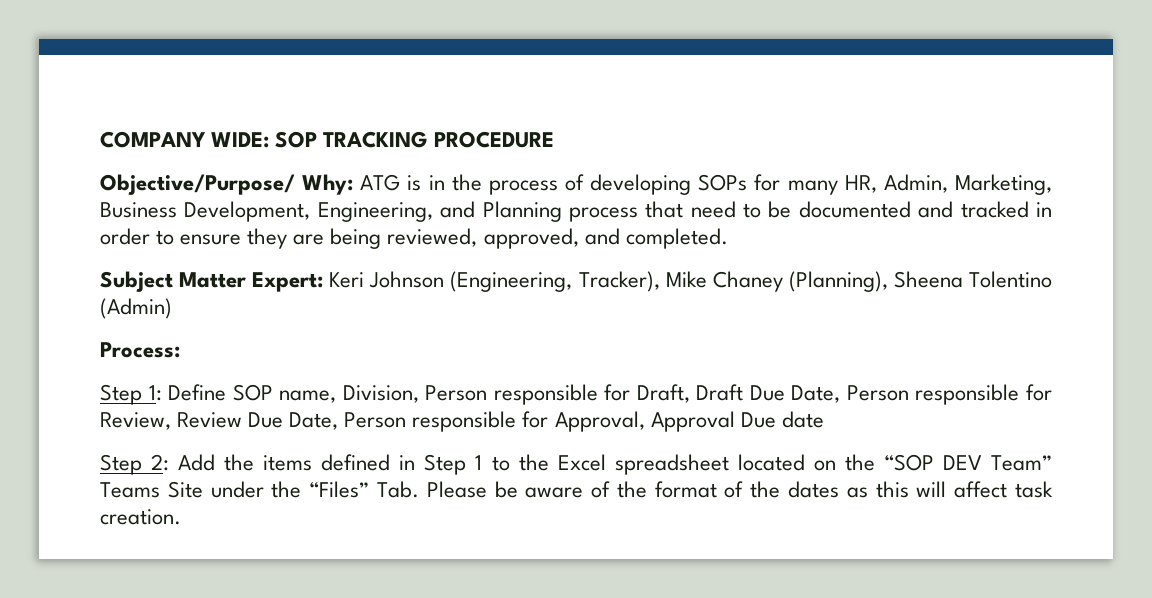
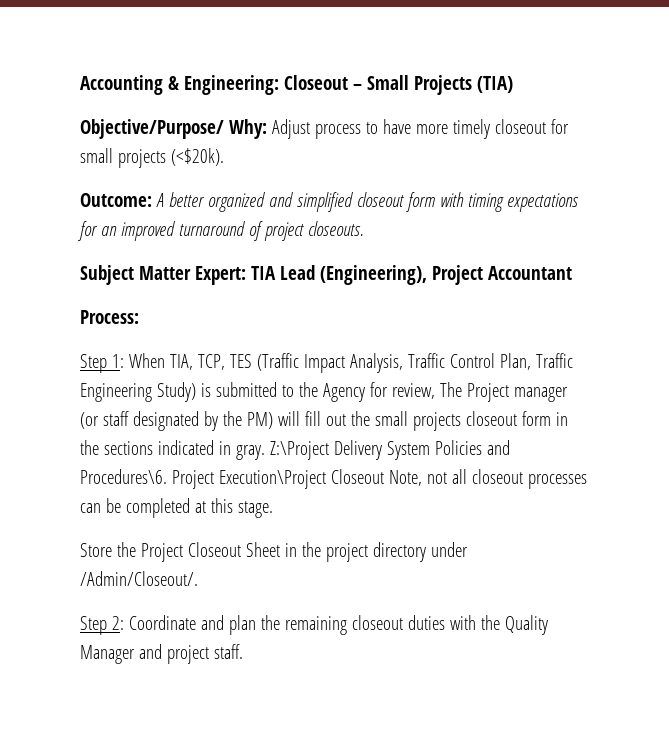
- COMPANY WIDE: SOP TRACKING PROCEDURE
- Objective/Purpose/ Why: ATG is in the process of developing SOPs for many HR, Admin, Marketing, Business Development, Engineering, and Planning process that need to be documented and tracked in order to ensure they are being reviewed, approved, and completed.
- Subject Matter Expert: Keri Johnson (Engineering, Tracker), Mike Chaney (Planning), Sheena Tolentino (Admin)
+ Accounting & Engineering: Closeout – Small Projects (TIA)
+ Objective/Purpose/ Why: Adjust process to have more timely closeout for small projects (<$20k).
+ Outcome: A better organized and simplified closeout form with timing expectations for an improved turnaround of project closeouts.
+ Subject Matter Expert: TIA Lead (Engineering), Project Accountant
  Process:
- Step 1: Define SOP name, Division, Person responsible for Draft, Draft Due Date, Person responsible for Review, Review Due Date, Person responsible for Approval, Approval Due date
- Step 2: Add the items defined in Step 1 to the Excel spreadsheet located on the “SOP DEV Team” Teams Site under the “Files” Tab. Please be aware of the format of the dates as this will affect task creation.
+ Step 1: When TIA, TCP, TES (Traffic Impact Analysis, Traffic Control Plan, Traffic Engineering Study) is submitted to the Agency for review, The Project manager (or staff designated by the PM) will fill out the small projects closeout form in the sections indicated in gray. Z:\Project Delivery System Policies and Procedures\6. Project Execution\Project Closeout Note, not all closeout processes can be completed at this stage.
+ Store the Project Closeout Sheet in the project directory under /Admin/Closeout/.
+ Step 2: Coordinate and plan the remaining closeout duties with the Quality Manager and project staff.

